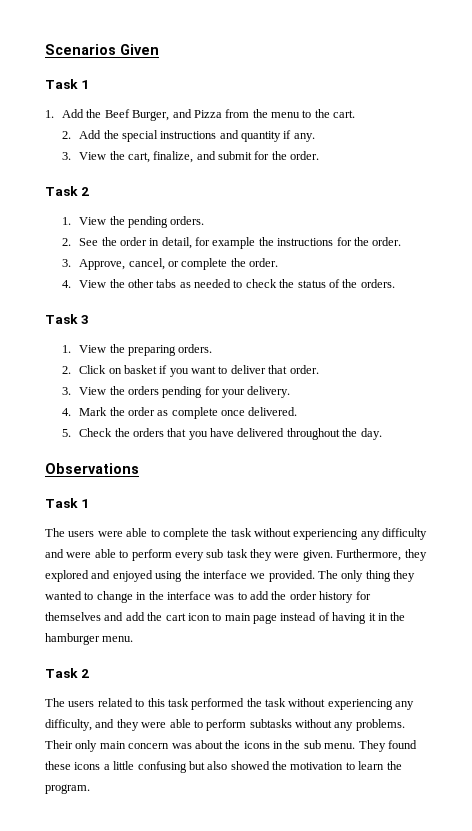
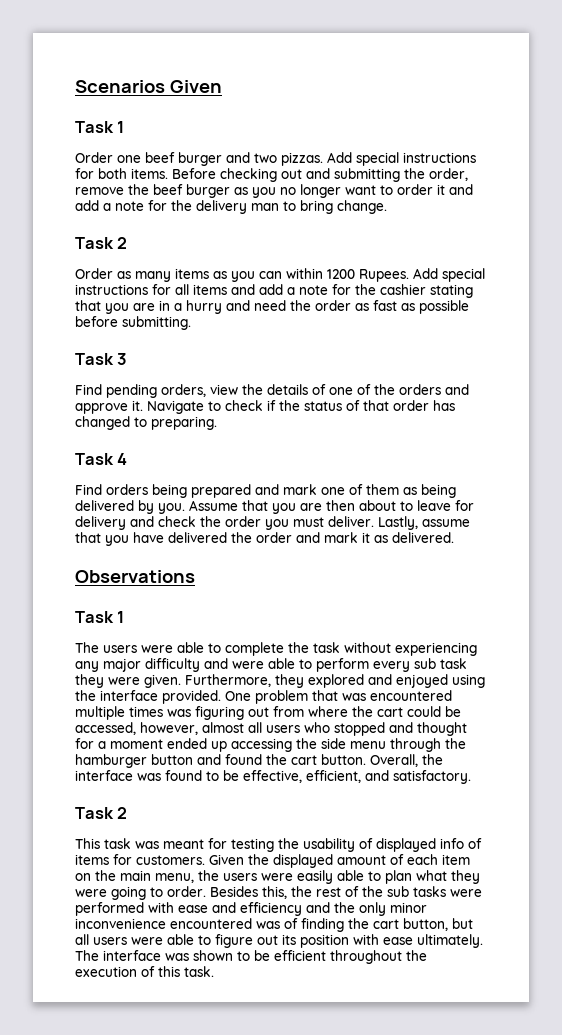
- 1. Add the Beef Burger, and Pizza from the menu to the cart.
- 2. Add the special instructions and quantity if any.
- 3. View the cart, finalize, and submit for the order.
+ Order one beef burger and two pizzas. Add special instructions for both items. Before checking out and submitting the order, remove the beef burger as you no longer want to order it and add a note for the delivery man to bring change.
  Task 2
- 1. View the pending orders.
- 2. See the order in detail, for example the instructions for the order.
- 3. Approve, cancel, or complete the order.
- 4. View the other tabs as needed to check the status of the orders.
+ Order as many items as you can within 1200 Rupees. Add special instructions for all items and add a note for the cashier stating that you are in a hurry and need the order as fast as possible before submitting.
  Task 3
- 1. View the preparing orders.
- 2. Click on basket if you want to deliver that order.
- 3. View the orders pending for your delivery.
- 4. Mark the order as complete once delivered.
- 5. Check the orders that you have delivered throughout the day.
+ Find pending orders, view the details of one of the orders and approve it. Navigate to check if the status of that order has changed to preparing.
+ Task 4
+ Find orders being prepared and mark one of them as being delivered by you. Assume that you are then about to leave for delivery and check the order you must deliver. Lastly, assume that you have delivered the order and mark it as delivered.
- The users were able to complete the task without experiencing any difficulty and were able to perform every sub task they were given.
+ The users were able to complete the task without experiencing any major difficulty and were able to perform every sub task they were given.
- Furthermore, they explored and enjoyed using the interface we provided. The only thing they wanted to change in the interface was to add the order history for themselves and add the cart icon to main page instead of having it in the hamburger menu.
+ Furthermore, they explored and enjoyed using the interface provided. One problem that was encountered multiple times was figuring out from where the cart could be accessed, however, almost all users who stopped and thought for a moment ended up accessing the side menu through the hamburger button and found the cart button. Overall, the interface was found to be effective, efficient, and satisfactory.
  Task 2
- The users related to this task performed the task without experiencing any difficulty, and they were able to perform subtasks without any problems. Their only main concern was about the icons in the sub menu. They found these icons a little confusing but also showed the motivation to learn the program.
+ This task was meant for testing the usability of displayed info of items for customers. Given the displayed amount of each item on the main menu, the users were easily able to plan what they were going to order. Besides this, the rest of the sub tasks were performed with ease and efficiency and the only minor inconvenience encountered was of finding the cart button, but all users were able to figure out its position with ease ultimately. The interface was shown to be efficient throughout the execution of this task.

